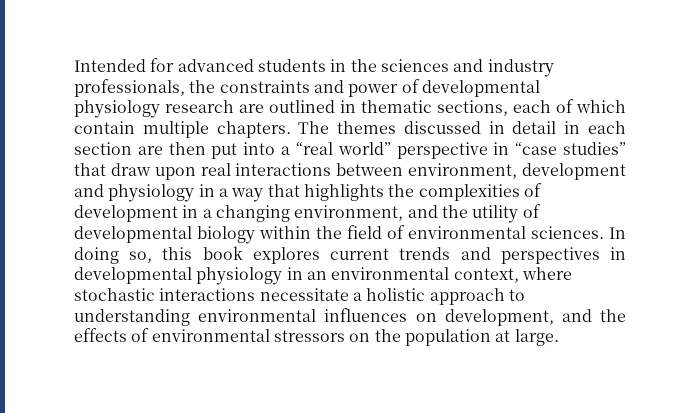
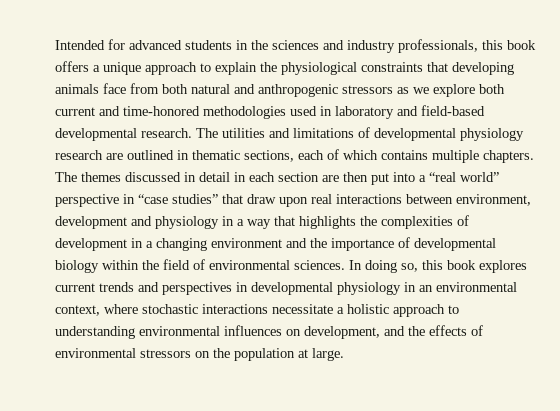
- Intended for advanced students in the sciences and industry professionals, the constraints and power of developmental physiology research are outlined in thematic sections, each of which contain multiple chapters.
+ Intended for advanced students in the sciences and industry professionals, this book offers a unique approach to explain the physiological constraints that developing animals face from both natural and anthropogenic stressors as we explore both current and time-honored methodologies used in laboratory and field-based developmental research. The utilities and limitations of developmental physiology research are outlined in thematic sections, each of which contains multiple chapters.
- The themes discussed in detail in each section are then put into a “real world” perspective in “case studies” that draw upon real interactions between environment, development and physiology in a way that highlights the complexities of development in a changing environment, and the utility of developmental biology within the field of environmental sciences.
+ The themes discussed in detail in each section are then put into a “real world” perspective in “case studies” that draw upon real interactions between environment, development and physiology in a way that highlights the complexities of development in a changing environment and the importance of developmental biology within the field of environmental sciences.

